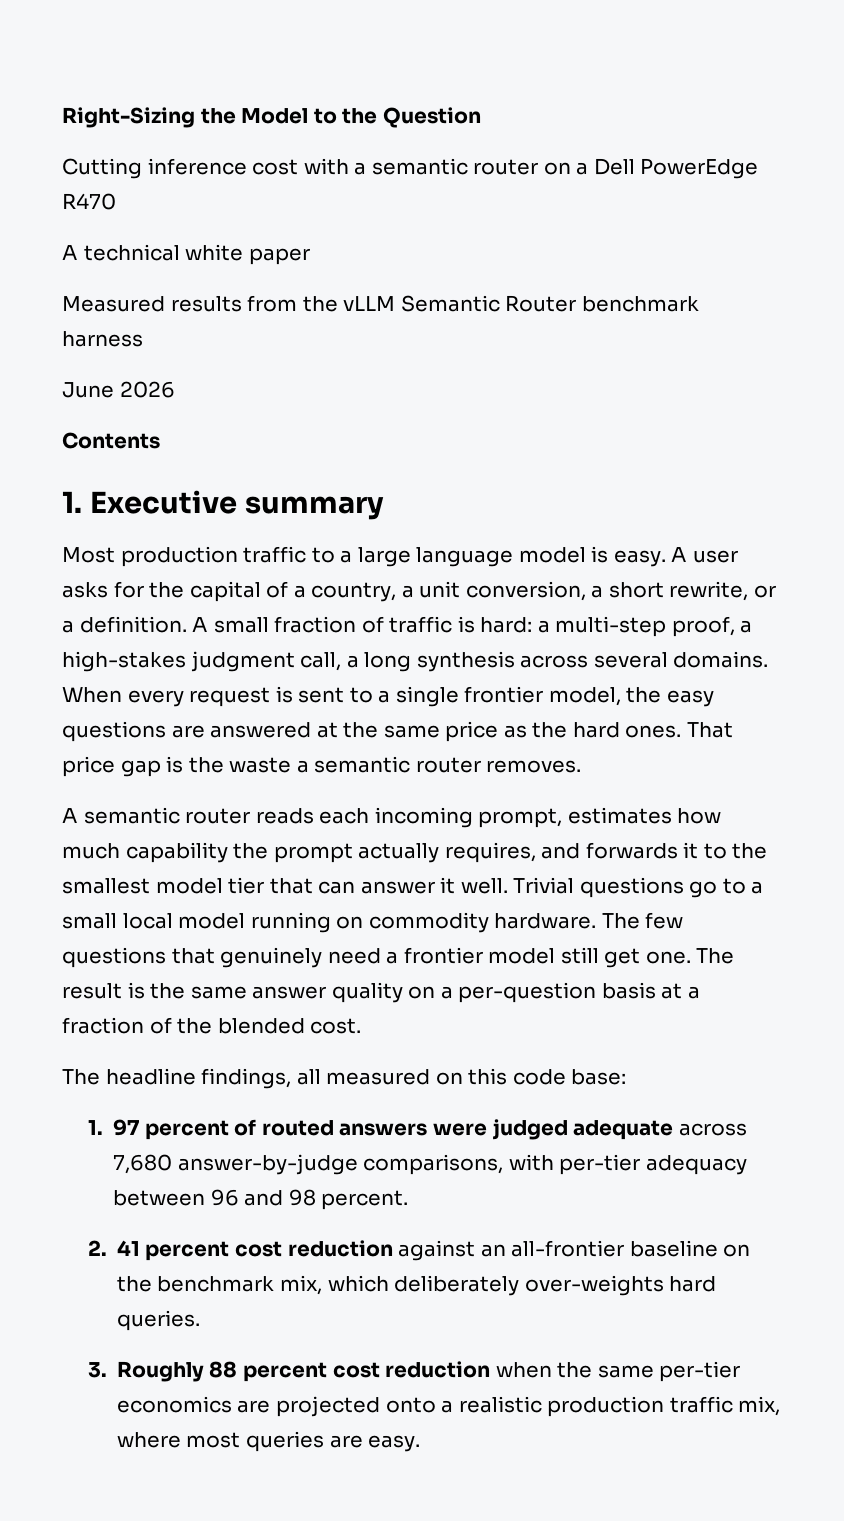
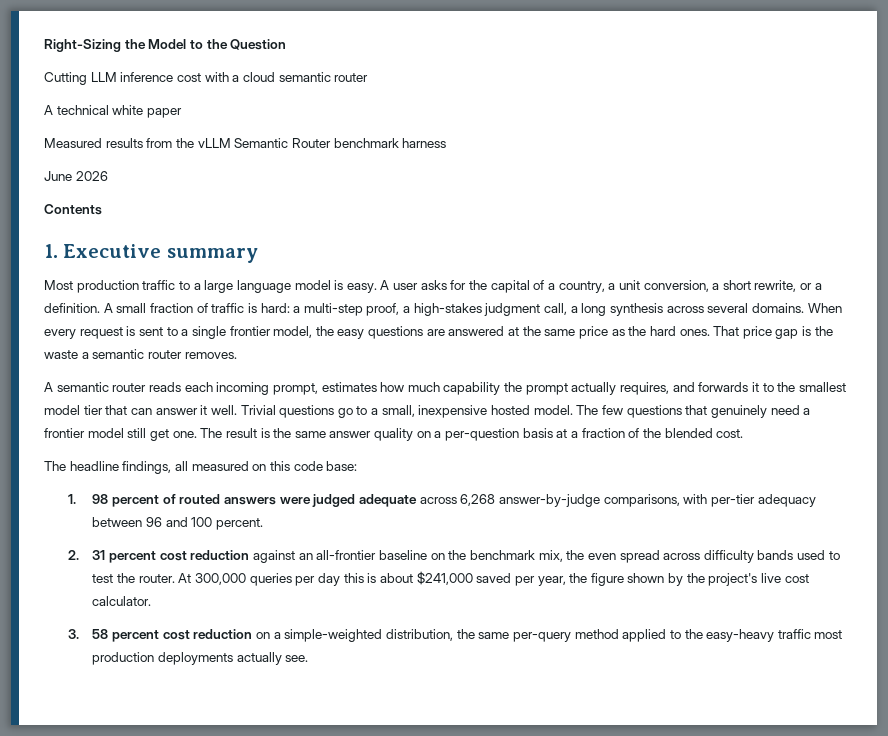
- Cutting inference cost with a semantic router on a Dell PowerEdge R470
+ Cutting LLM inference cost with a cloud semantic router
- Trivial questions go to a small local model running on commodity hardware.
+ Trivial questions go to a small, inexpensive hosted model.
- 1. 97 percent of routed answers were judged adequate across 7,680 answer-by-judge comparisons, with per-tier adequacy between 96 and 98 percent.
+ 1. 98 percent of routed answers were judged adequate across 6,268 answer-by-judge comparisons, with per-tier adequacy between 96 and 100 percent.
- 2. 41 percent cost reduction against an all-frontier baseline on the benchmark mix, which deliberately over-weights hard queries.
+ 2. 31 percent cost reduction against an all-frontier baseline on the benchmark mix, the even spread across difficulty bands used to test the router. At 300,000 queries per day this is about $241,000 saved per year, the figure shown by the project's live cost calculator.
- 3. Roughly 88 percent cost reduction when the same per-tier economics are projected onto a realistic production traffic mix, where most queries are easy.
+ 3. 58 percent cost reduction on a simple-weighted distribution, the same per-query method applied to the easy-heavy traffic most production deployments actually see.

